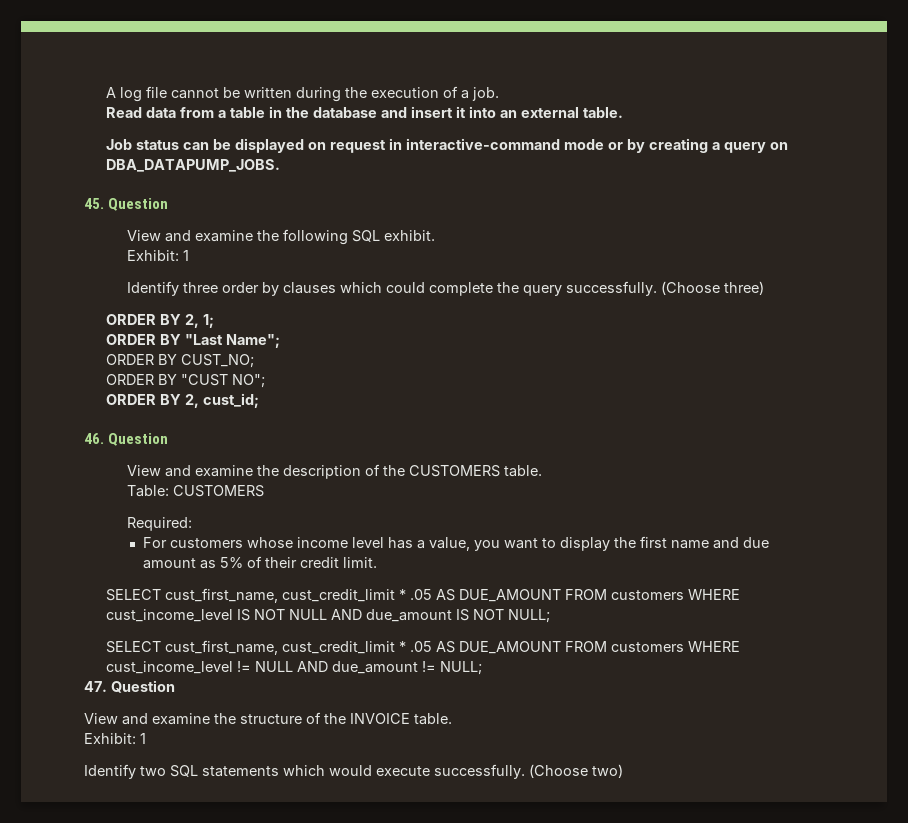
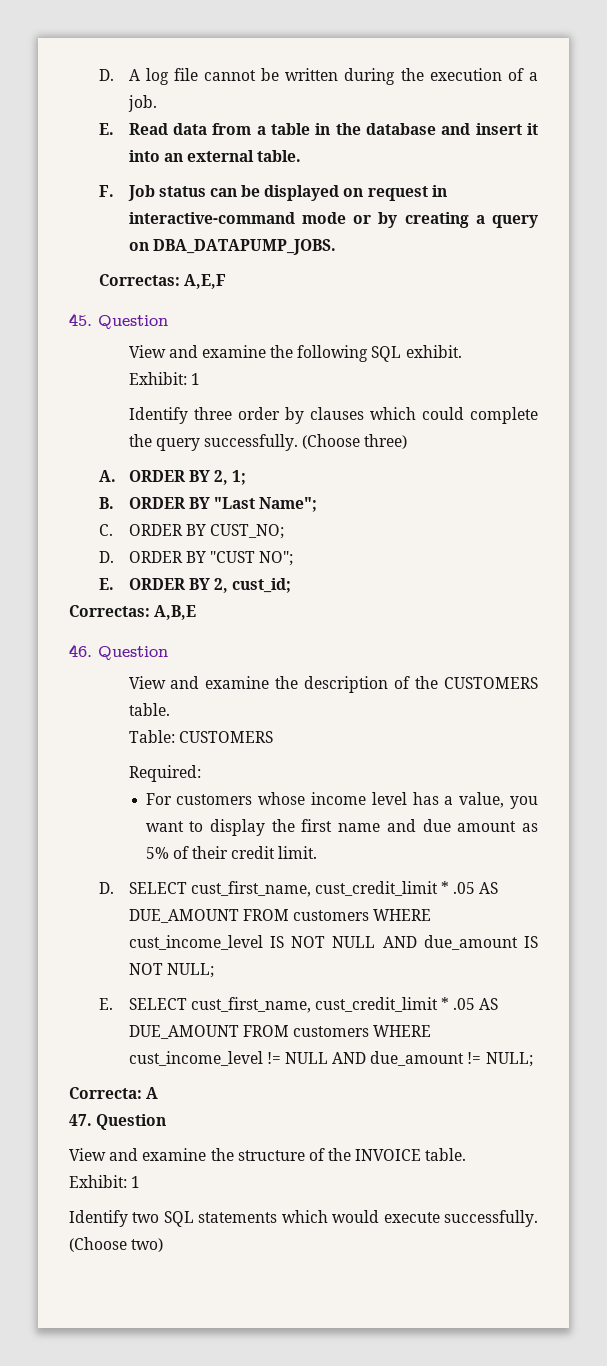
- A log file cannot be written during the execution of a job.
+ D. A log file cannot be written during the execution of a job.
- Read data from a table in the database and insert it into an external table.
+ E. Read data from a table in the database and insert it into an external table.
- Job status can be displayed on request in interactive-command mode or by creating a query on DBA_DATAPUMP_JOBS.
+ F. Job status can be displayed on request in interactive-command mode or by creating a query on DBA_DATAPUMP_JOBS.
+ Correctas: A,E,F
- ORDER BY 2, 1;
+ A. ORDER BY 2, 1;
- ORDER BY "Last Name";
+ B. ORDER BY "Last Name";
- ORDER BY CUST_NO;
+ C. ORDER BY CUST_NO;
- ORDER BY "CUST NO";
+ D. ORDER BY "CUST NO";
- ORDER BY 2, cust_id;
+ E. ORDER BY 2, cust_id;
+ Correctas: A,B,E
- SELECT cust_first_name, cust_credit_limit * .05 AS DUE_AMOUNT FROM customers WHERE cust_income_level IS NOT NULL AND due_amount IS NOT NULL;
+ D. SELECT cust_first_name, cust_credit_limit * .05 AS DUE_AMOUNT FROM customers WHERE cust_income_level IS NOT NULL AND due_amount IS NOT NULL;
- SELECT cust_first_name, cust_credit_limit * .05 AS DUE_AMOUNT FROM customers WHERE cust_income_level != NULL AND due_amount != NULL;
+ E. SELECT cust_first_name, cust_credit_limit * .05 AS DUE_AMOUNT FROM customers WHERE cust_income_level != NULL AND due_amount != NULL;
+ Correcta: A

